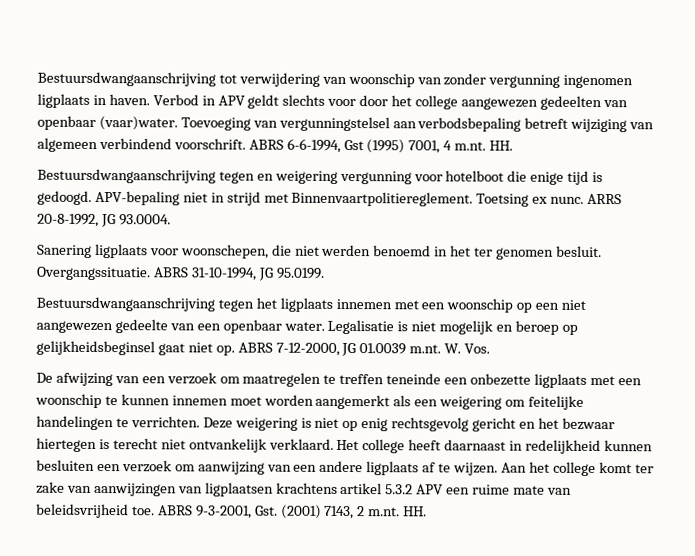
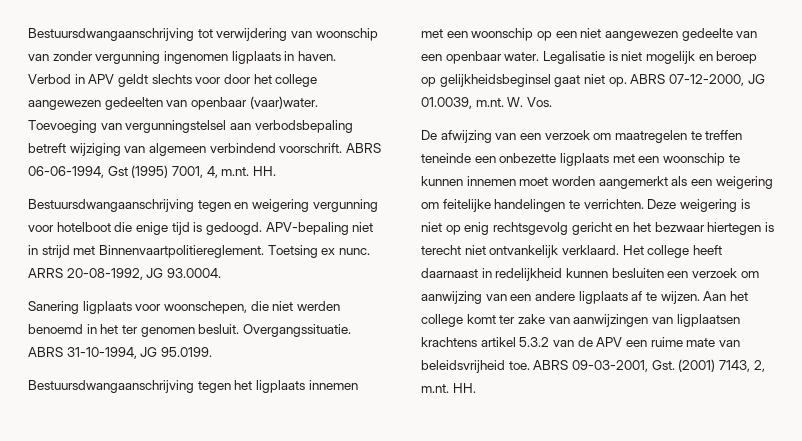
- ABRS 6-6-1994, Gst (1995) 7001, 4 m.nt. HH.
+ ABRS 06-06-1994, Gst (1995) 7001, 4, m.nt. HH.
- ARRS 20-8-1992, JG 93.0004.
+ ARRS 20-08-1992, JG 93.0004.
- Legalisatie is niet mogelijk en beroep op gelijkheidsbeginsel gaat niet op. ABRS 7-12-2000, JG 01.0039 m.nt. W. Vos.
+ Legalisatie is niet mogelijk en beroep op gelijkheidsbeginsel gaat niet op. ABRS 07-12-2000, JG 01.0039, m.nt. W. Vos.
- Aan het college komt ter zake van aanwijzingen van ligplaatsen krachtens artikel 5.3.2 APV een ruime mate van beleidsvrijheid toe.
+ Aan het college komt ter zake van aanwijzingen van ligplaatsen krachtens artikel 5.3.2 van de APV een ruime mate van beleidsvrijheid toe.
- ABRS 9-3-2001, Gst. (2001) 7143, 2 m.nt. HH.
+ ABRS 09-03-2001, Gst. (2001) 7143, 2, m.nt. HH.

